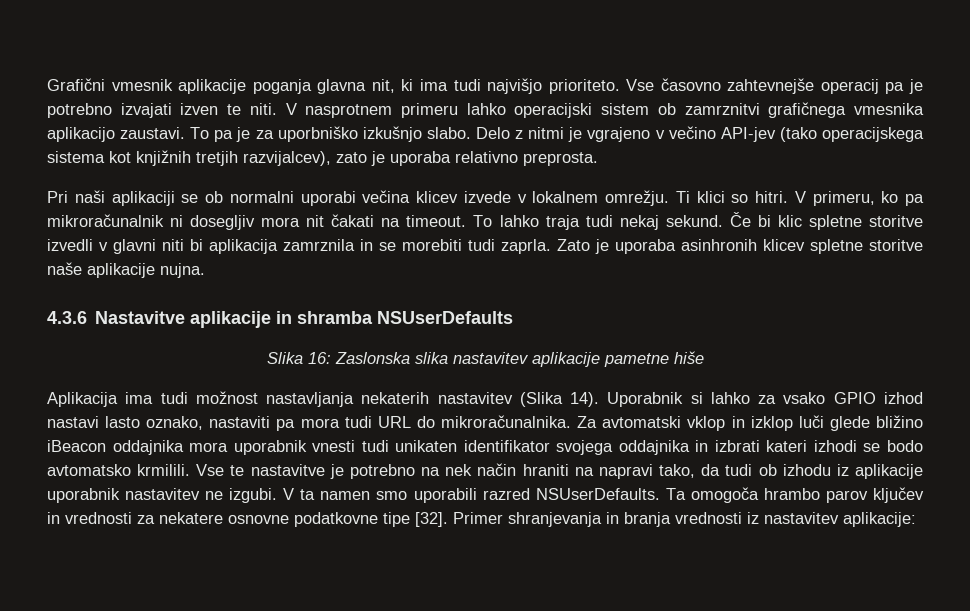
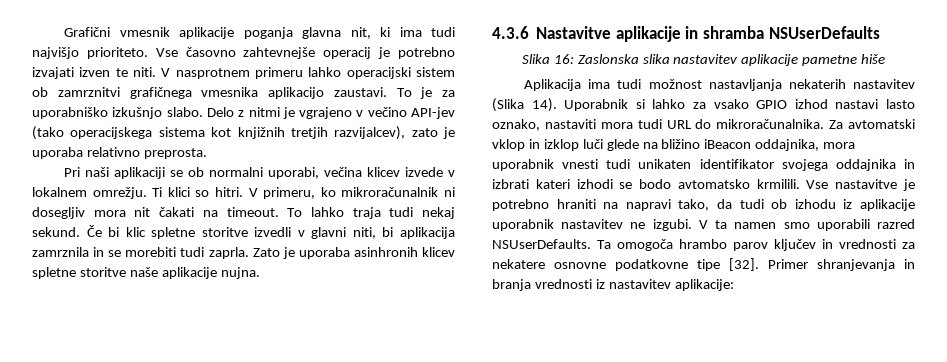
- Vse časovno zahtevnejše operacij pa je potrebno izvajati izven te niti.
+ Vse časovno zahtevnejše operacij je potrebno izvajati izven te niti.
- To pa je za uporbniško izkušnjo slabo.
+ To je za uporabniško izkušnjo slabo.
- Pri naši aplikaciji se ob normalni uporabi večina klicev izvede v lokalnem omrežju.
+ Pri naši aplikaciji se ob normalni uporabi, večina klicev izvede v lokalnem omrežju.
- V primeru, ko pa mikroračunalnik ni dosegljiv mora nit čakati na timeout.
+ V primeru, ko mikroračunalnik ni dosegljiv mora nit čakati na timeout.
- Če bi klic spletne storitve izvedli v glavni niti bi aplikacija zamrznila in se morebiti tudi zaprla.
+ Če bi klic spletne storitve izvedli v glavni niti, bi aplikacija zamrznila in se morebiti tudi zaprla.
- Uporabnik si lahko za vsako GPIO izhod nastavi lasto oznako, nastaviti pa mora tudi URL do mikroračunalnika.
+ Uporabnik si lahko za vsako GPIO izhod nastavi lasto oznako, nastaviti mora tudi URL do mikroračunalnika.
- Za avtomatski vklop in izklop luči glede bližino iBeacon oddajnika mora uporabnik vnesti tudi unikaten identifikator svojega oddajnika in izbrati kateri izhodi se bodo avtomatsko krmilili.
+ Za avtomatski vklop in izklop luči glede na bližino iBeacon oddajnika, mora uporabnik vnesti tudi unikaten identifikator svojega oddajnika in izbrati kateri izhodi se bodo avtomatsko krmilili.
- Vse te nastavitve je potrebno na nek način hraniti na napravi tako, da tudi ob izhodu iz aplikacije uporabnik nastavitev ne izgubi.
+ Vse nastavitve je potrebno hraniti na napravi tako, da tudi ob izhodu iz aplikacije uporabnik nastavitev ne izgubi.

